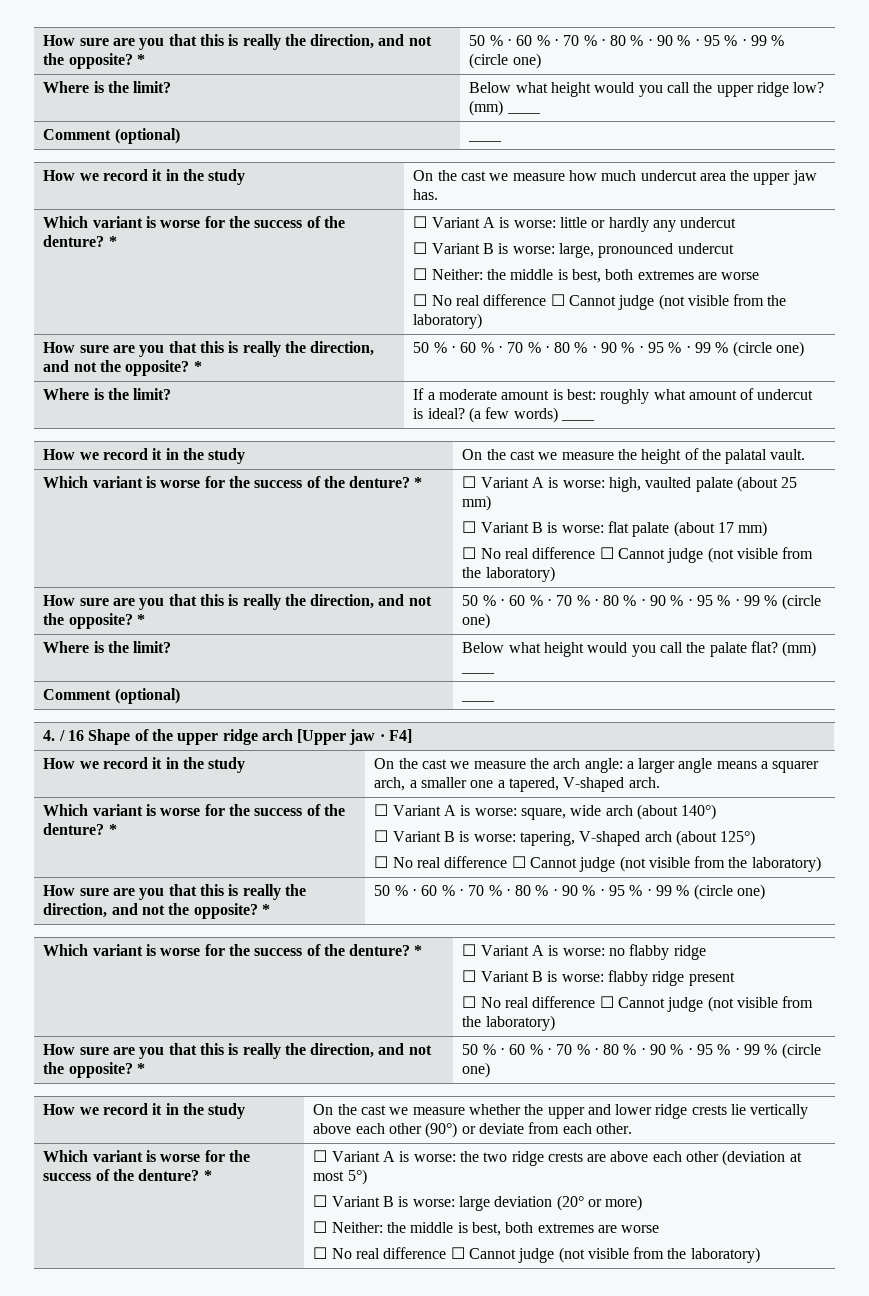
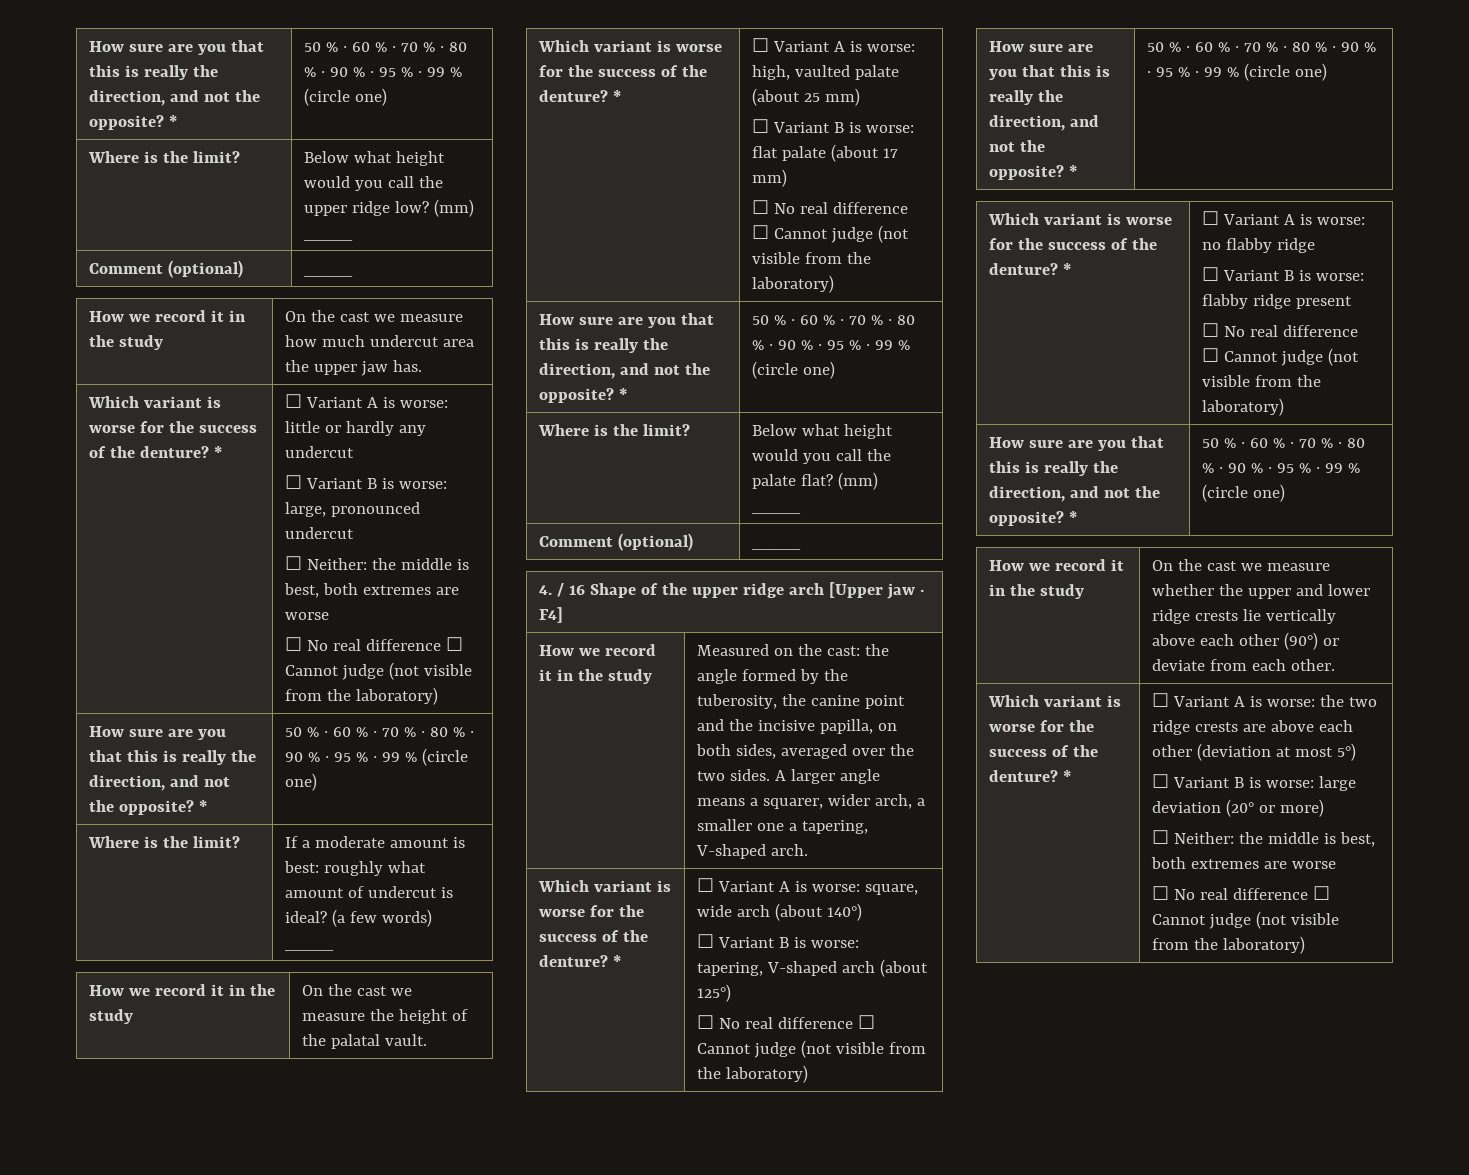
- On the cast we measure the arch angle: a larger angle means a squarer arch, a smaller one a tapered, V-shaped arch.
+ Measured on the cast: the angle formed by the tuberosity, the canine point and the incisive papilla, on both sides, averaged over the two sides. A larger angle means a squarer, wider arch, a smaller one a tapering, V-shaped arch.

